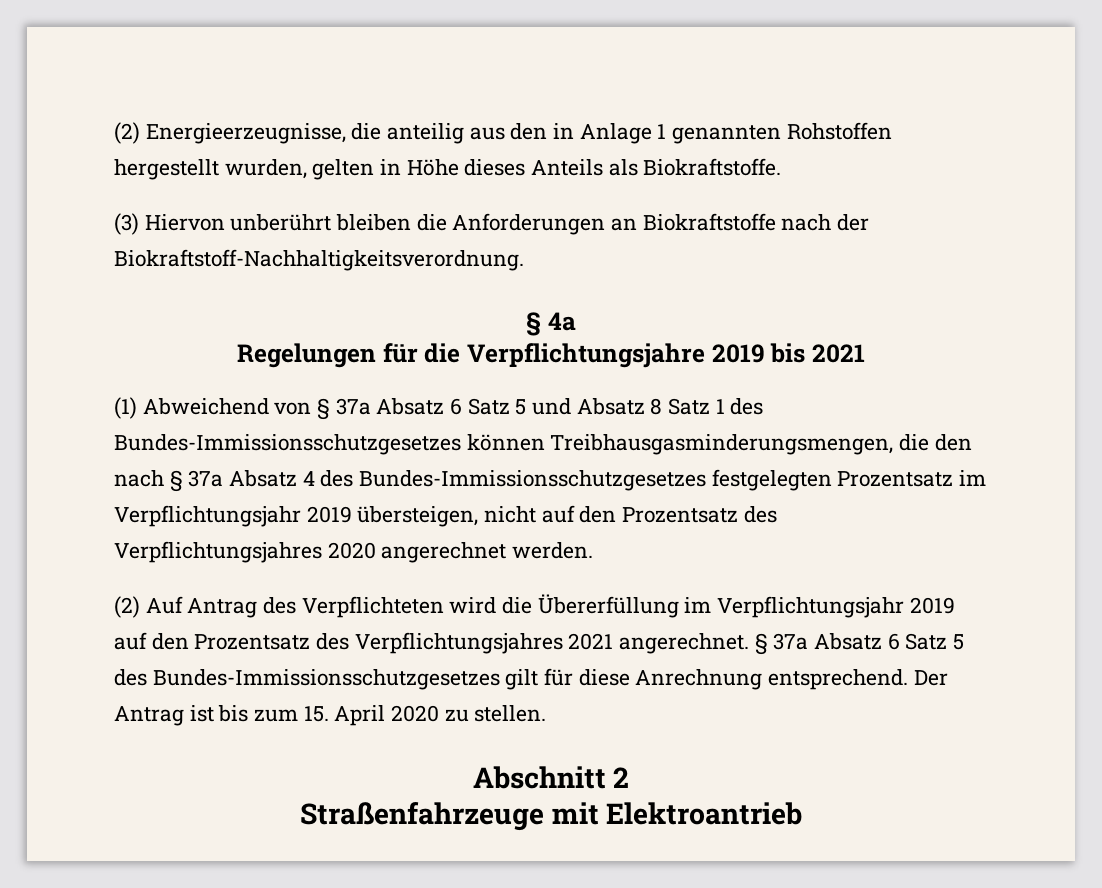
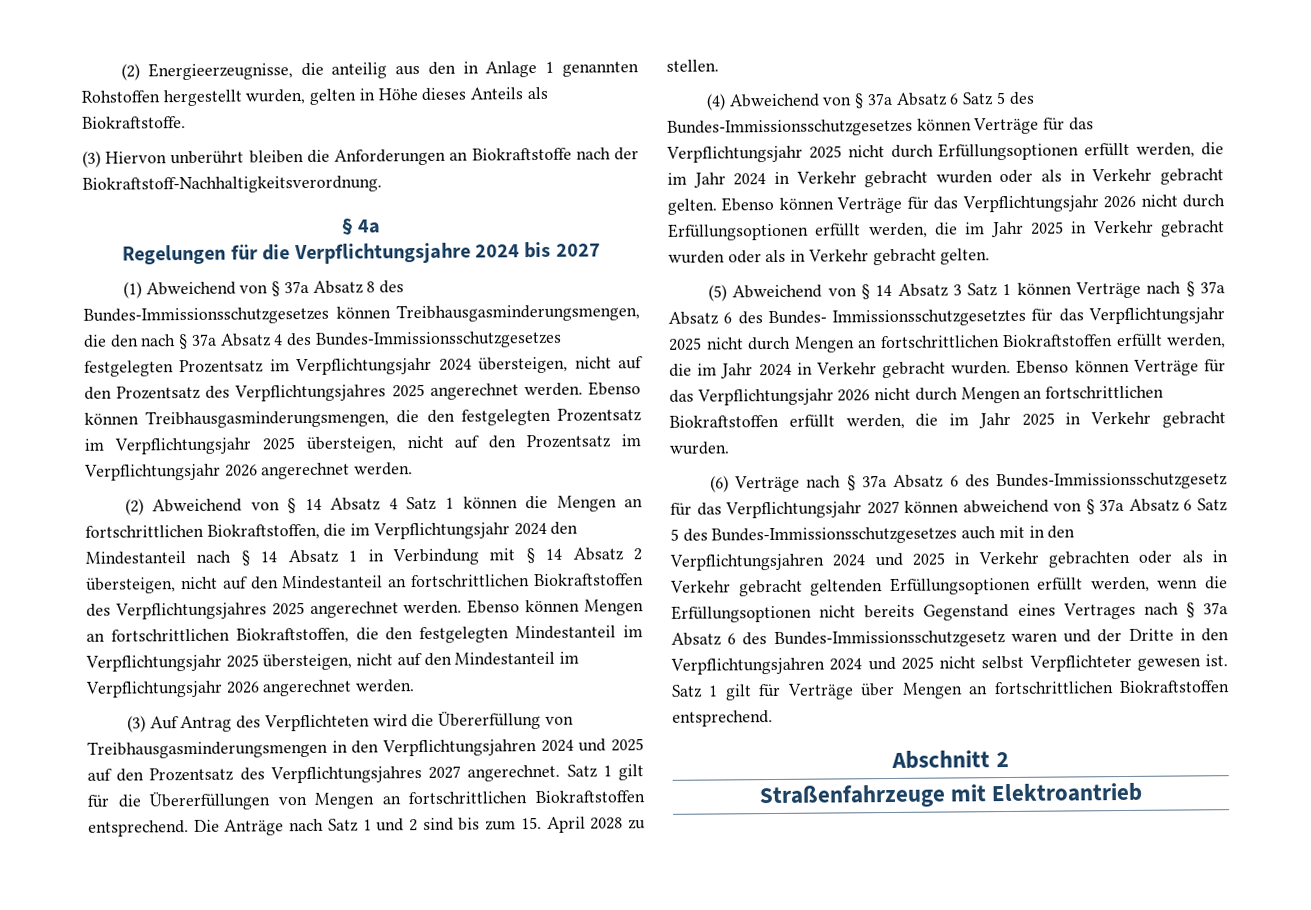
- Regelungen für die Verpflichtungsjahre 2019 bis 2021
+ Regelungen für die Verpflichtungsjahre 2024 bis 2027
- (1) Abweichend von § 37a Absatz 6 Satz 5 und Absatz 8 Satz 1 des Bundes-Immissionsschutzgesetzes können Treibhausgasminderungsmengen, die den nach § 37a Absatz 4 des Bundes-Immissionsschutzgesetzes festgelegten Prozentsatz im Verpflichtungsjahr 2019 übersteigen, nicht auf den Prozentsatz des Verpflichtungsjahres 2020 angerechnet werden.
- (2) Auf Antrag des Verpflichteten wird die Übererfüllung im Verpflichtungsjahr 2019 auf den Prozentsatz des Verpflichtungsjahres 2021 angerechnet. § 37a Absatz 6 Satz 5 des Bundes-Immissionsschutzgesetzes gilt für diese Anrechnung entsprechend. Der Antrag ist bis zum 15. April 2020 zu stellen.
+ (1) Abweichend von § 37a Absatz 8 des Bundes-Immissionsschutzgesetzes können Treibhausgasminderungsmengen, die den nach § 37a Absatz 4 des Bundes-Immissionsschutzgesetzes festgelegten Prozentsatz im Verpflichtungsjahr 2024 übersteigen, nicht auf den Prozentsatz des Verpflichtungsjahres 2025 angerechnet werden. Ebenso können Treibhausgasminderungsmengen, die den festgelegten Prozentsatz im Verpflichtungsjahr 2025 übersteigen, nicht auf den Prozentsatz im Verpflichtungsjahr 2026 angerechnet werden.
+ (2) Abweichend von § 14 Absatz 4 Satz 1 können die Mengen an fortschrittlichen Biokraftstoffen, die im Verpflichtungsjahr 2024 den Mindestanteil nach § 14 Absatz 1 in Verbindung mit § 14 Absatz 2 übersteigen, nicht auf den Mindestanteil an fortschrittlichen Biokraftstoffen des Verpflichtungsjahres 2025 angerechnet werden. Ebenso können Mengen an fortschrittlichen Biokraftstoffen, die den festgelegten Mindestanteil im Verpflichtungsjahr 2025 übersteigen, nicht auf den Mindestanteil im Verpflichtungsjahr 2026 angerechnet werden.
+ (3) Auf Antrag des Verpflichteten wird die Übererfüllung von Treibhausgasminderungsmengen in den Verpflichtungsjahren 2024 und 2025 auf den Prozentsatz des Verpflichtungsjahres 2027 angerechnet. Satz 1 gilt für die Übererfüllungen von Mengen an fortschrittlichen Biokraftstoffen entsprechend. Die Anträge nach Satz 1 und 2 sind bis zum 15. April 2028 zu stellen.
+ (4) Abweichend von § 37a Absatz 6 Satz 5 des Bundes-Immissionsschutzgesetzes können Verträge für das Verpflichtungsjahr 2025 nicht durch Erfüllungsoptionen erfüllt werden, die im Jahr 2024 in Verkehr gebracht wurden oder als in Verkehr gebracht gelten. Ebenso können Verträge für das Verpflichtungsjahr 2026 nicht durch Erfüllungsoptionen erfüllt werden, die im Jahr 2025 in Verkehr gebracht wurden oder als in Verkehr gebracht gelten.
+ (5) Abweichend von § 14 Absatz 3 Satz 1 können Verträge nach § 37a Absatz 6 des Bundes- Immissionsschutzgesetztes für das Verpflichtungsjahr 2025 nicht durch Mengen an fortschrittlichen Biokraftstoffen erfüllt werden, die im Jahr 2024 in Verkehr gebracht wurden. Ebenso können Verträge für das Verpflichtungsjahr 2026 nicht durch Mengen an fortschrittlichen Biokraftstoffen erfüllt werden, die im Jahr 2025 in Verkehr gebracht wurden.
+ (6) Verträge nach § 37a Absatz 6 des Bundes-Immissionsschutzgesetz für das Verpflichtungsjahr 2027 können abweichend von § 37a Absatz 6 Satz 5 des Bundes-Immissionsschutzgesetzes auch mit in den Verpflichtungsjahren 2024 und 2025 in Verkehr gebrachten oder als in Verkehr gebracht geltenden Erfüllungsoptionen erfüllt werden, wenn die Erfüllungsoptionen nicht bereits Gegenstand eines Vertrages nach § 37a Absatz 6 des Bundes-Immissionsschutzgesetz waren und der Dritte in den Verpflichtungsjahren 2024 und 2025 nicht selbst Verpflichteter gewesen ist. Satz 1 gilt für Verträge über Mengen an fortschrittlichen Biokraftstoffen entsprechend.

